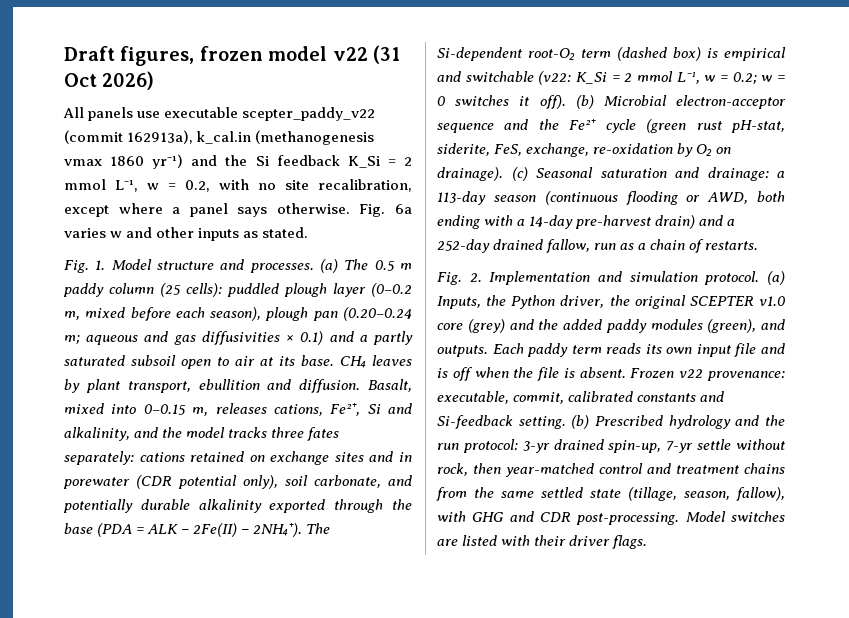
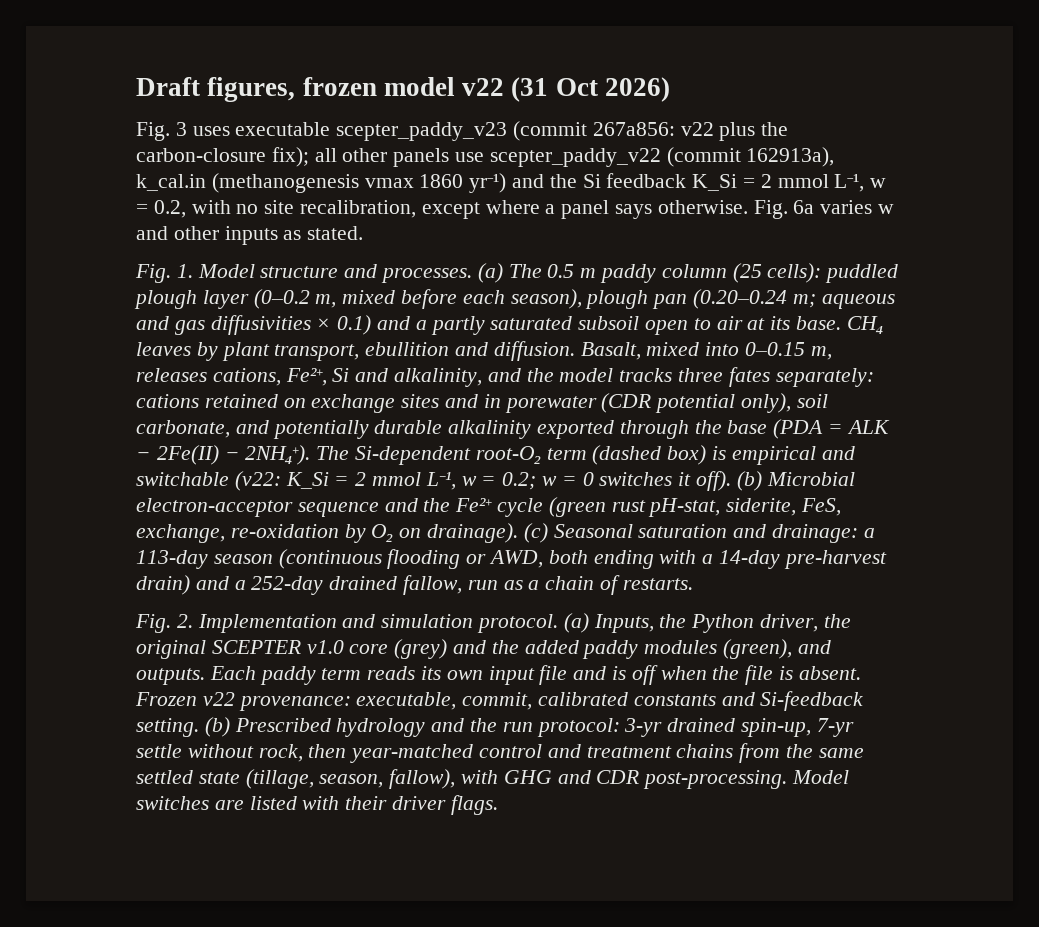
- All panels use executable scepter_paddy_v22 (commit 162913a), k_cal.in (methanogenesis vmax 1860 yr⁻¹) and the Si feedback K_Si = 2 mmol L⁻¹, w = 0.2, with no site recalibration, except where a panel says otherwise.
+ Fig. 3 uses executable scepter_paddy_v23 (commit 267a856: v22 plus the carbon-closure fix); all other panels use scepter_paddy_v22 (commit 162913a), k_cal.in (methanogenesis vmax 1860 yr⁻¹) and the Si feedback K_Si = 2 mmol L⁻¹, w = 0.2, with no site recalibration, except where a panel says otherwise.

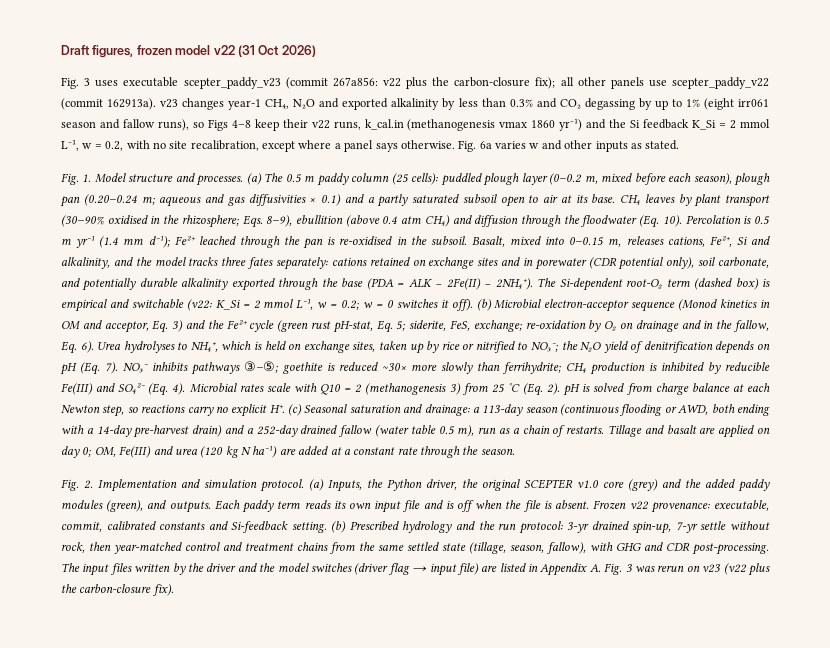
- Fig. 3 uses executable scepter_paddy_v23 (commit 267a856: v22 plus the carbon-closure fix); all other panels use scepter_paddy_v22 (commit 162913a), k_cal.in (methanogenesis vmax 1860 yr⁻¹) and the Si feedback K_Si = 2 mmol L⁻¹, w = 0.2, with no site recalibration, except where a panel says otherwise.
+ Fig. 3 uses executable scepter_paddy_v23 (commit 267a856: v22 plus the carbon-closure fix); all other panels use scepter_paddy_v22 (commit 162913a). v23 changes year-1 CH₄, N₂O and exported alkalinity by less than 0.3% and CO₂ degassing by up to 1% (eight irr061 season and fallow runs), so Figs 4–8 keep their v22 runs, k_cal.in (methanogenesis vmax 1860 yr⁻¹) and the Si feedback K_Si = 2 mmol L⁻¹, w = 0.2, with no site recalibration, except where a panel says otherwise.
- CH₄ leaves by plant transport, ebullition and diffusion.
+ CH₄ leaves by plant transport (30–90% oxidised in the rhizosphere; Eqs. 8–9), ebullition (above 0.4 atm CH₄) and diffusion through the floodwater (Eq. 10). Percolation is 0.5 m yr⁻¹ (1.4 mm d⁻¹); Fe²⁺ leached through the pan is re-oxidised in the subsoil.
- (b) Microbial electron-acceptor sequence and the Fe²⁺ cycle (green rust pH-stat, siderite, FeS, exchange, re-oxidation by O₂ on drainage). (c) Seasonal saturation and drainage: a 113-day season (continuous flooding or AWD, both ending with a 14-day pre-harvest drain) and a 252-day drained fallow, run as a chain of restarts.
+ (b) Microbial electron-acceptor sequence (Monod kinetics in OM and acceptor, Eq. 3) and the Fe²⁺ cycle (green rust pH-stat, Eq. 5; siderite, FeS, exchange; re-oxidation by O₂ on drainage and in the fallow, Eq. 6). Urea hydrolyses to NH₄⁺, which is held on exchange sites, taken up by rice or nitrified to NO₃⁻; the N₂O yield of denitrification depends on pH (Eq. 7). NO₃⁻ inhibits pathways ③–⑤; goethite is reduced ~30× more slowly than ferrihydrite; CH₄ production is inhibited by reducible Fe(III) and SO₄²⁻ (Eq. 4). Microbial rates scale with Q10 = 2 (methanogenesis 3) from 25 °C (Eq. 2). pH is solved from charge balance at each Newton step, so reactions carry no explicit H⁺. (c) Seasonal saturation and drainage: a 113-day season (continuous flooding or AWD, both ending with a 14-day pre-harvest drain) and a 252-day drained fallow (water table 0.5 m), run as a chain of restarts. Tillage and basalt are applied on day 0; OM, Fe(III) and urea (120 kg N ha⁻¹) are added at a constant rate through the season.
- Model switches are listed with their driver flags.
+ The input files written by the driver and the model switches (driver flag → input file) are listed in Appendix A. Fig. 3 was rerun on v23 (v22 plus the carbon-closure fix).

